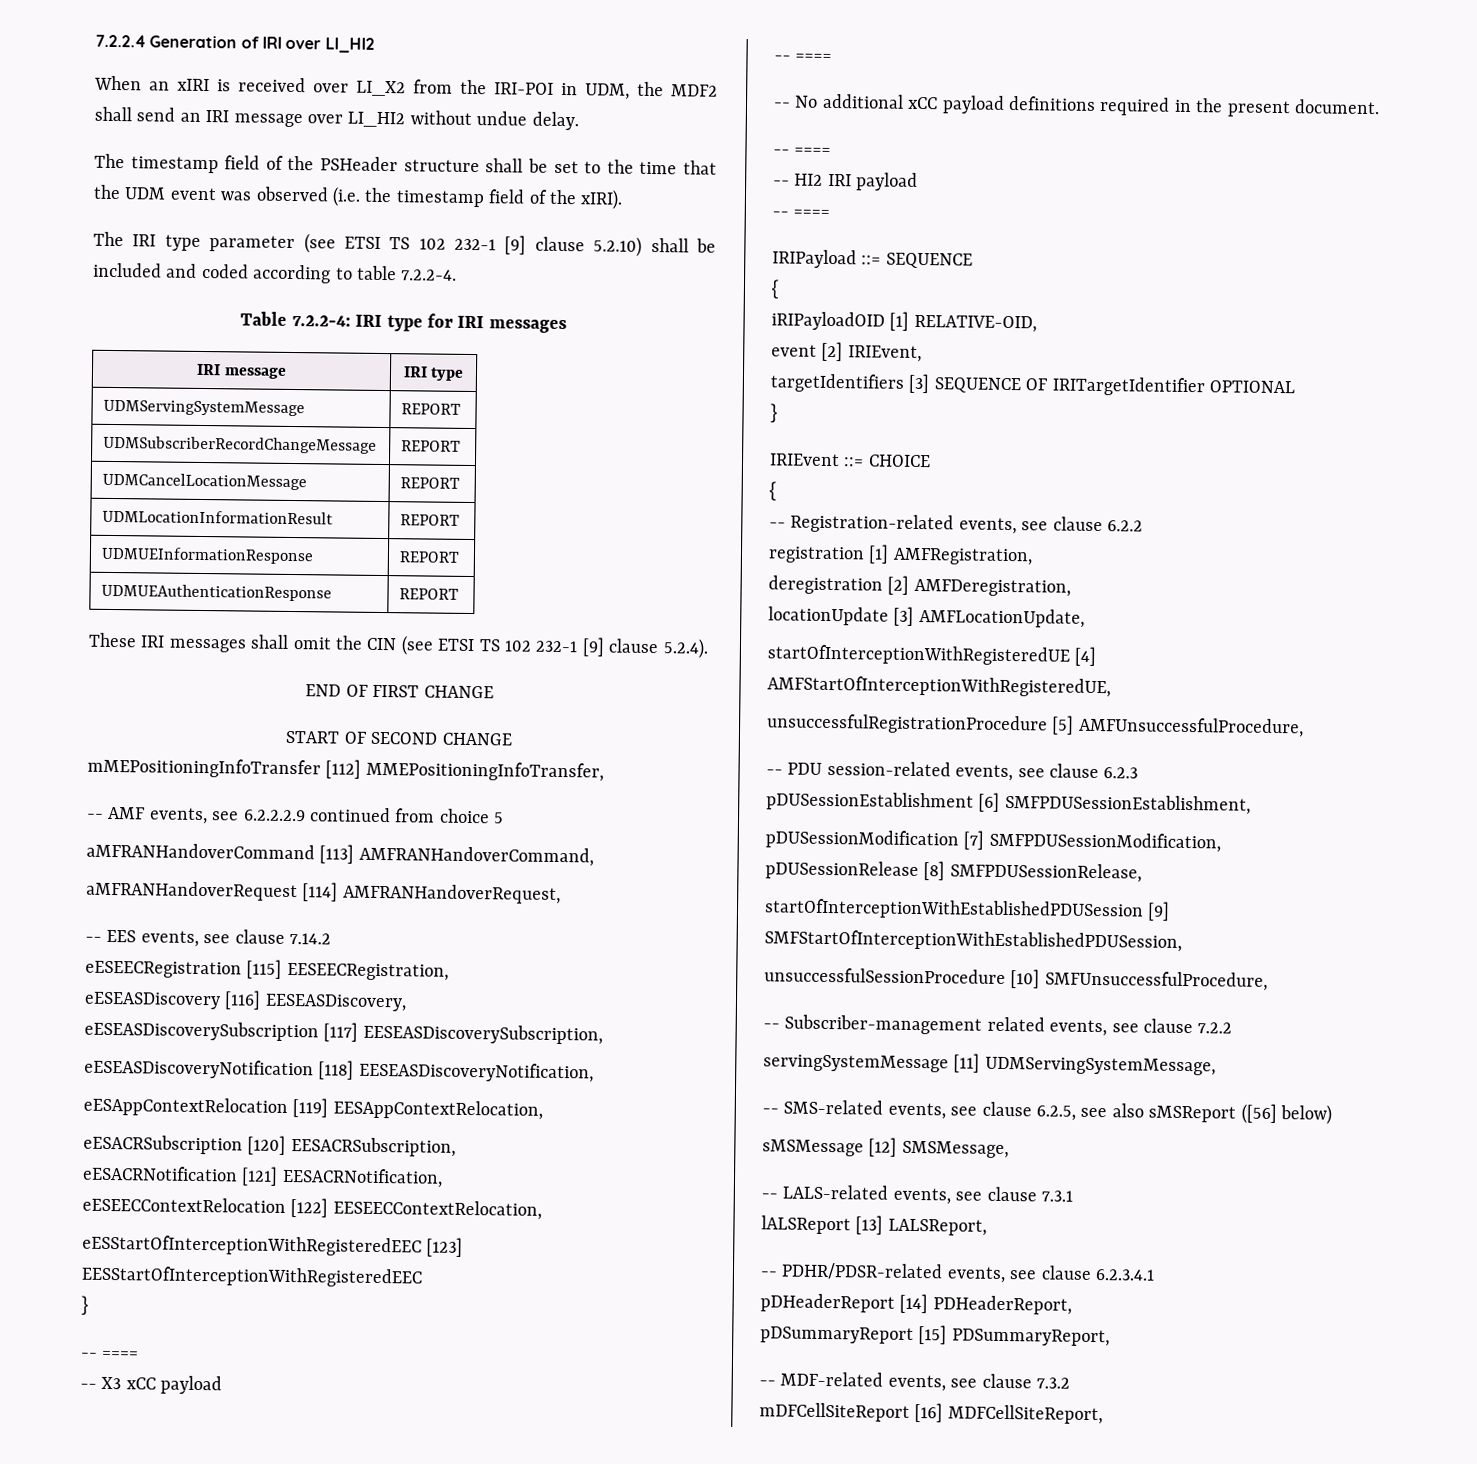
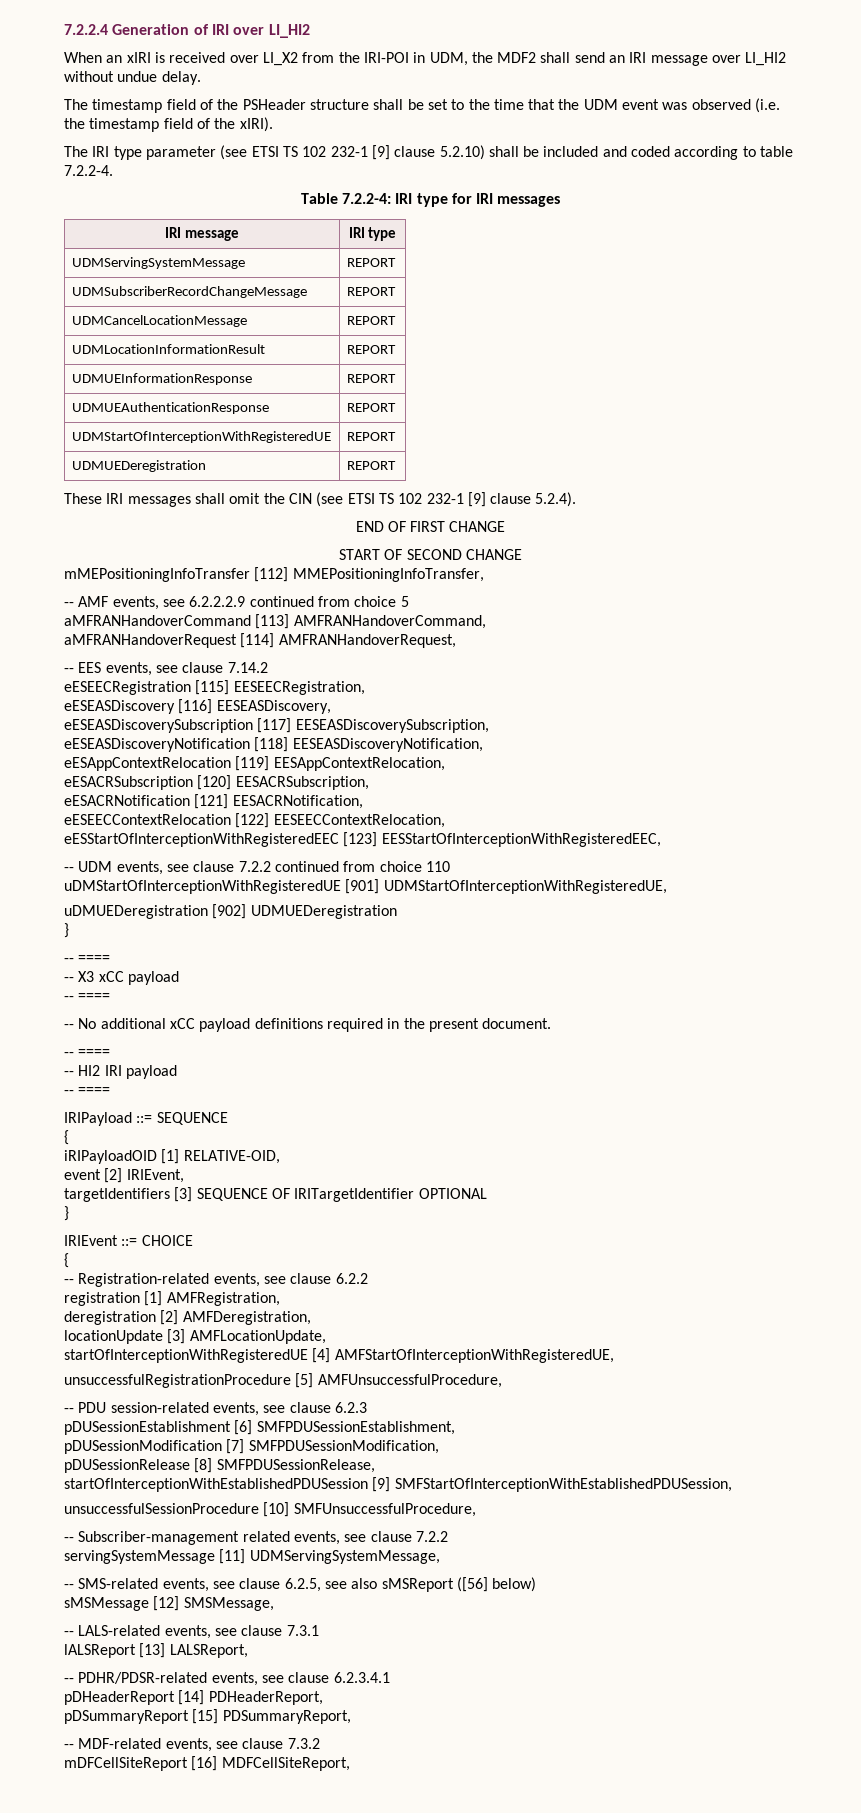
+ UDMStartOfInterceptionWithRegisteredUE | REPORT
+ UDMUEDeregistration | REPORT
- eESStartOfInterceptionWithRegisteredEEC [123] EESStartOfInterceptionWithRegisteredEEC
+ eESStartOfInterceptionWithRegisteredEEC [123] EESStartOfInterceptionWithRegisteredEEC,
+ -- UDM events, see clause 7.2.2 continued from choice 110
+ uDMStartOfInterceptionWithRegisteredUE [901] UDMStartOfInterceptionWithRegisteredUE,
+ uDMUEDeregistration [902] UDMUEDeregistration

